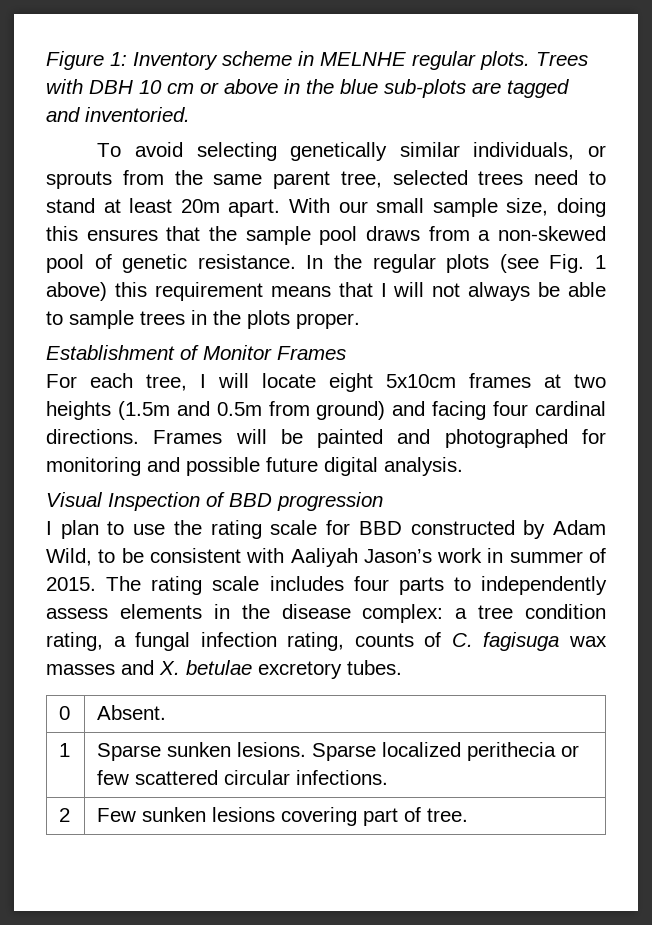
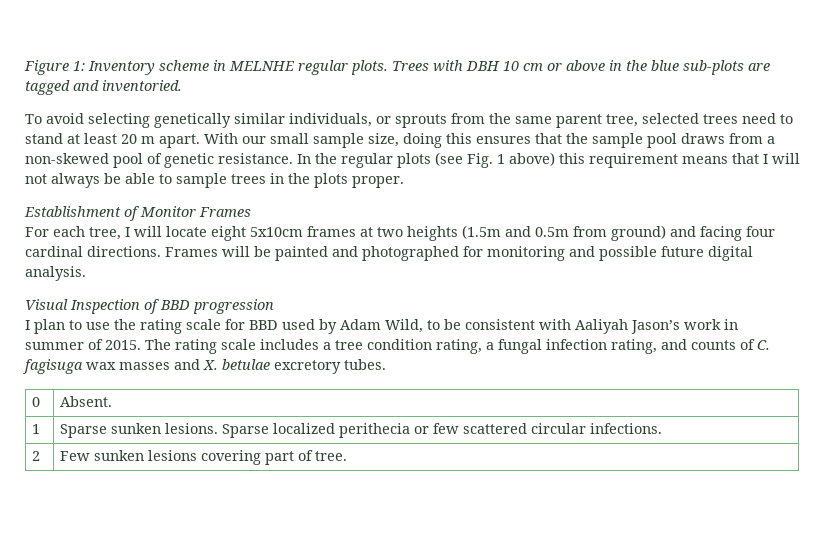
- To avoid selecting genetically similar individuals, or sprouts from the same parent tree, selected trees need to stand at least 20m apart.
+ To avoid selecting genetically similar individuals, or sprouts from the same parent tree, selected trees need to stand at least 20 m apart.
- I plan to use the rating scale for BBD constructed by Adam Wild, to be consistent with Aaliyah Jason’s work in summer of 2015.
+ I plan to use the rating scale for BBD used by Adam Wild, to be consistent with Aaliyah Jason’s work in summer of 2015.
- The rating scale includes four parts to independently assess elements in the disease complex: a tree condition rating, a fungal infection rating, counts of C. fagisuga wax masses and X. betulae excretory tubes.
+ The rating scale includes a tree condition rating, a fungal infection rating, and counts of C. fagisuga wax masses and X. betulae excretory tubes.

